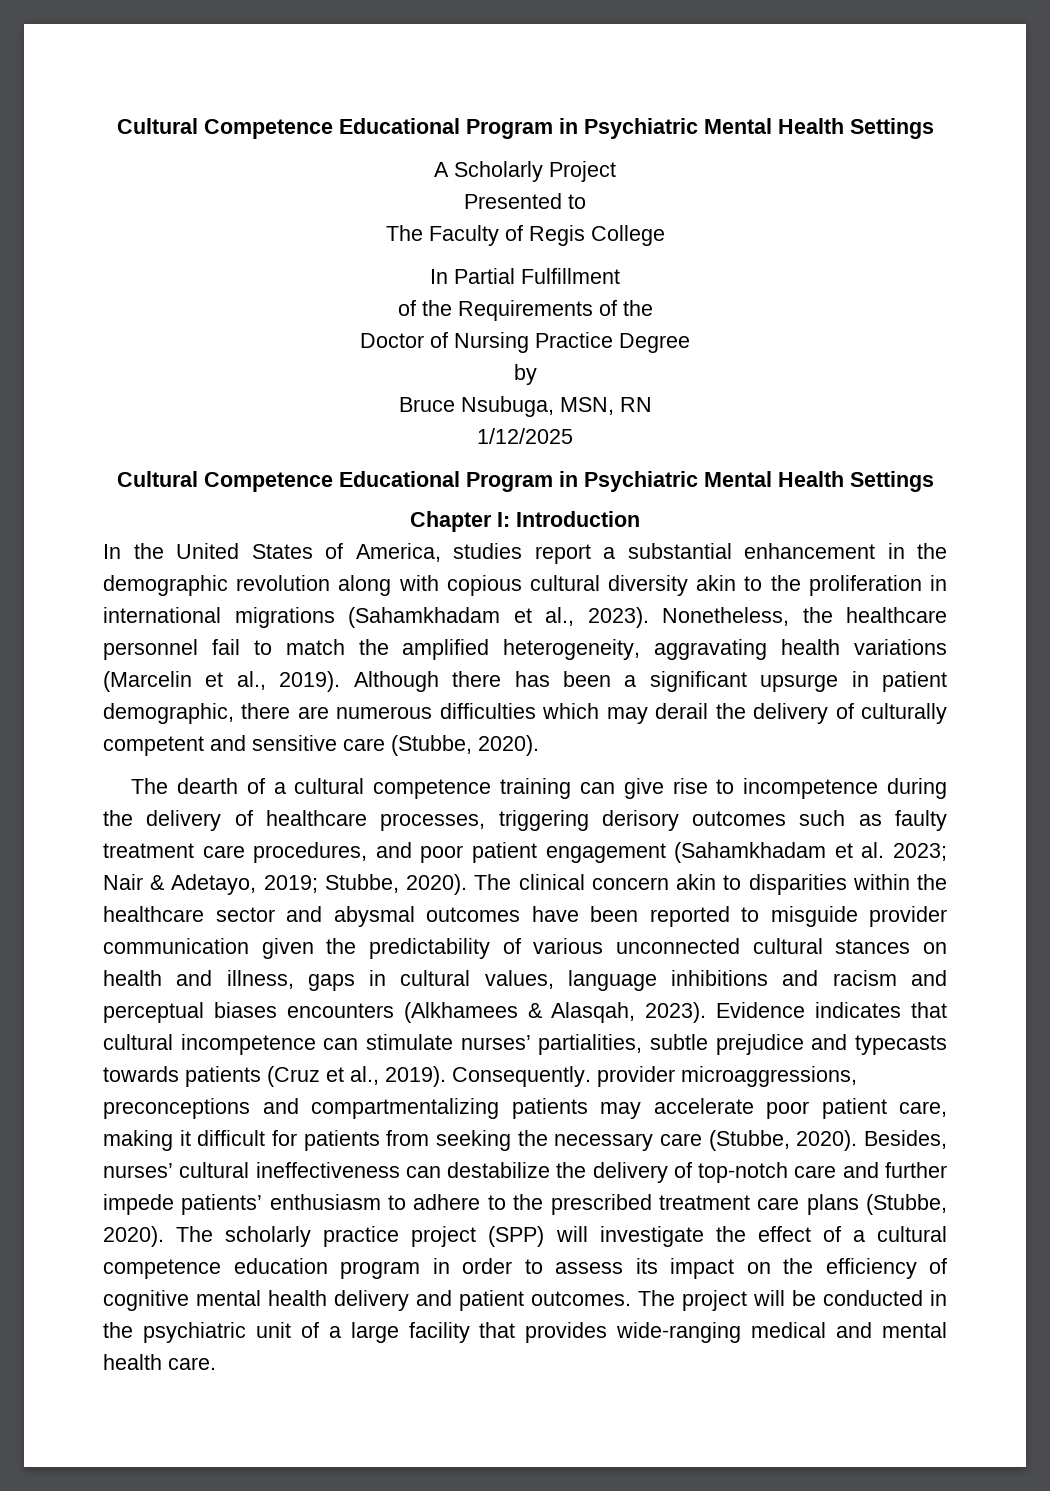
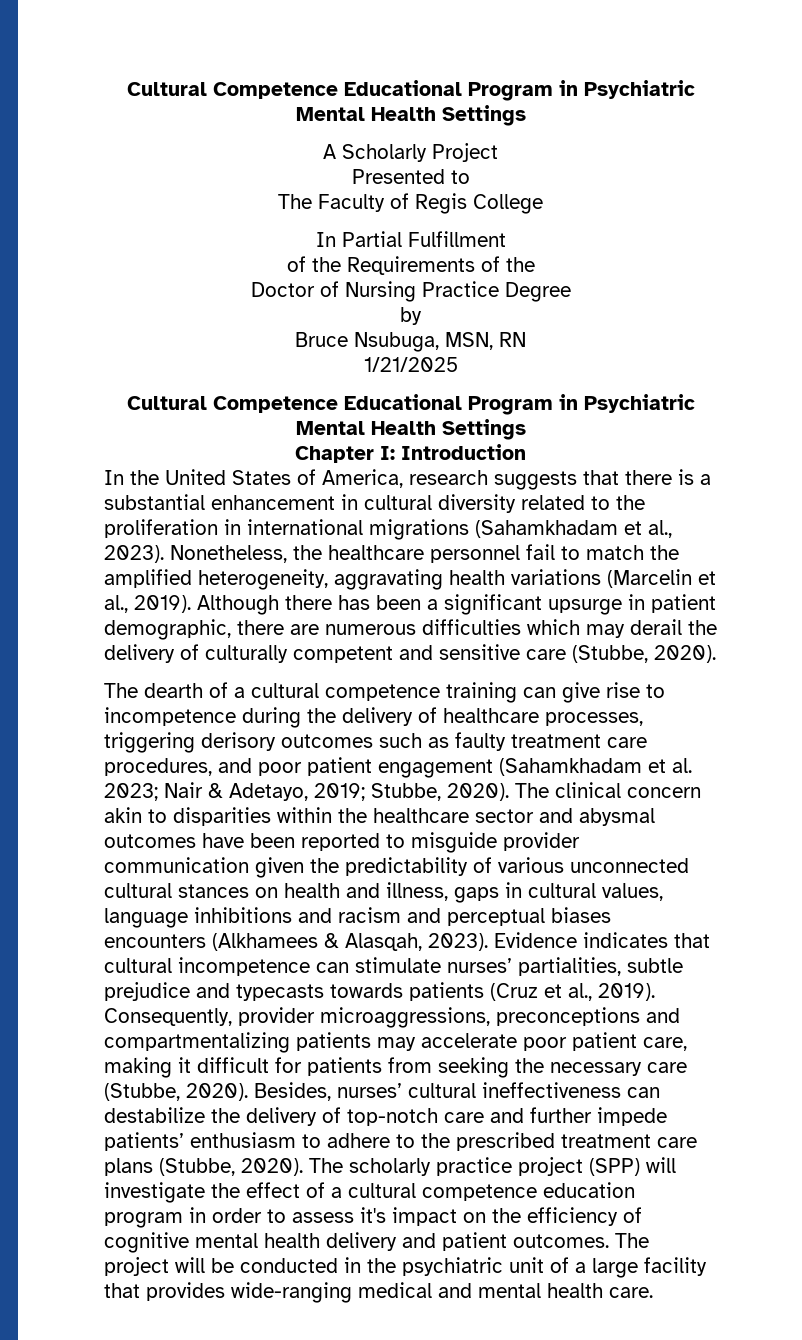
- 1/12/2025
+ 1/21/2025
- In the United States of America, studies report a substantial enhancement in the demographic revolution along with copious cultural diversity akin to the proliferation in international migrations (Sahamkhadam et al., 2023).
+ In the United States of America, research suggests that there is a substantial enhancement in cultural diversity related to the proliferation in international migrations (Sahamkhadam et al., 2023).
- Consequently. provider microaggressions, preconceptions and compartmentalizing patients may accelerate poor patient care, making it difficult for patients from seeking the necessary care (Stubbe, 2020).
+ Consequently, provider microaggressions, preconceptions and compartmentalizing patients may accelerate poor patient care, making it difficult for patients from seeking the necessary care (Stubbe, 2020).
- The scholarly practice project (SPP) will investigate the effect of a cultural competence education program in order to assess its impact on the efficiency of cognitive mental health delivery and patient outcomes.
+ The scholarly practice project (SPP) will investigate the effect of a cultural competence education program in order to assess it's impact on the efficiency of cognitive mental health delivery and patient outcomes.

